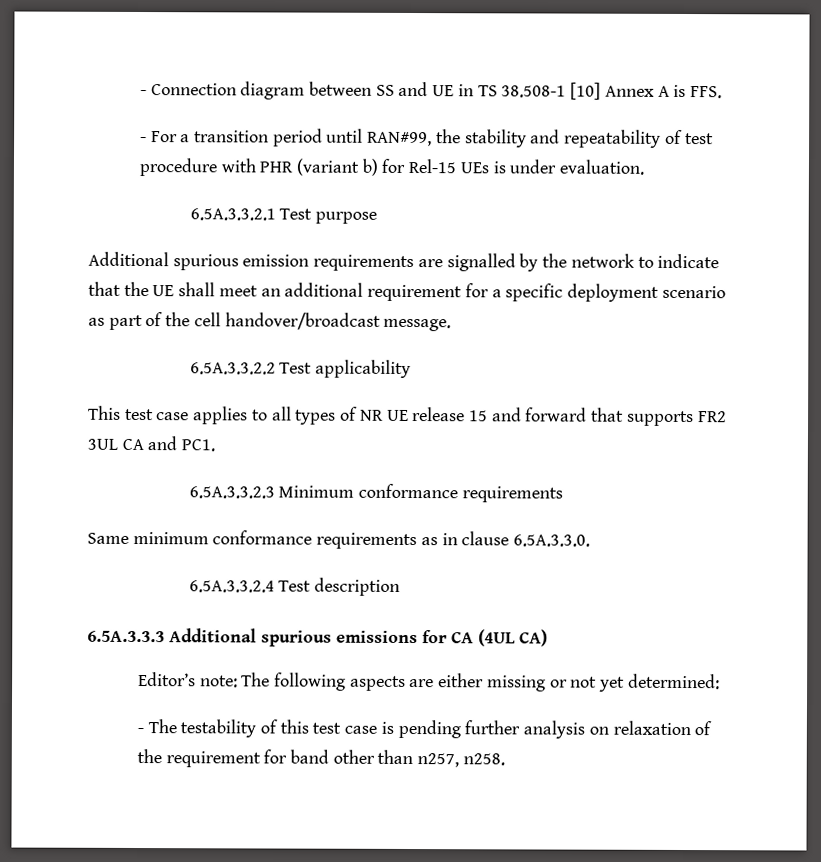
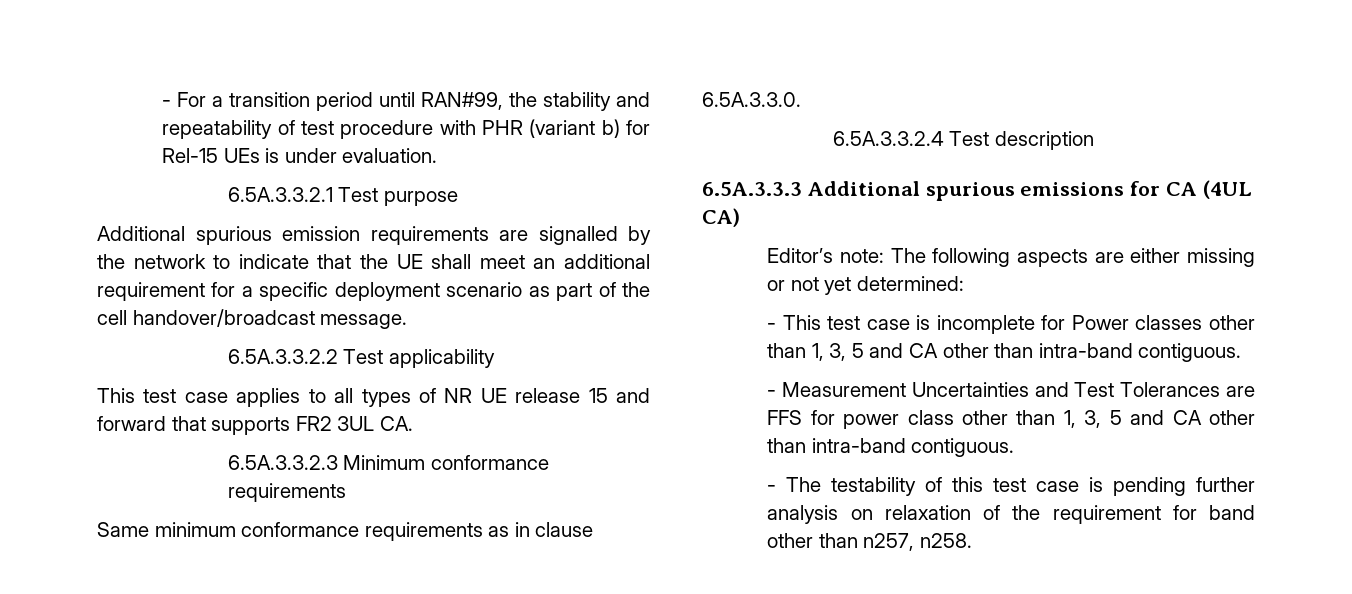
- - Connection diagram between SS and UE in TS 38.508-1 [10] Annex A is FFS.
- This test case applies to all types of NR UE release 15 and forward that supports FR2 3UL CA and PC1.
+ This test case applies to all types of NR UE release 15 and forward that supports FR2 3UL CA.
+ - This test case is incomplete for Power classes other than 1, 3, 5 and CA other than intra-band contiguous.
+ - Measurement Uncertainties and Test Tolerances are FFS for power class other than 1, 3, 5 and CA other than intra-band contiguous.

